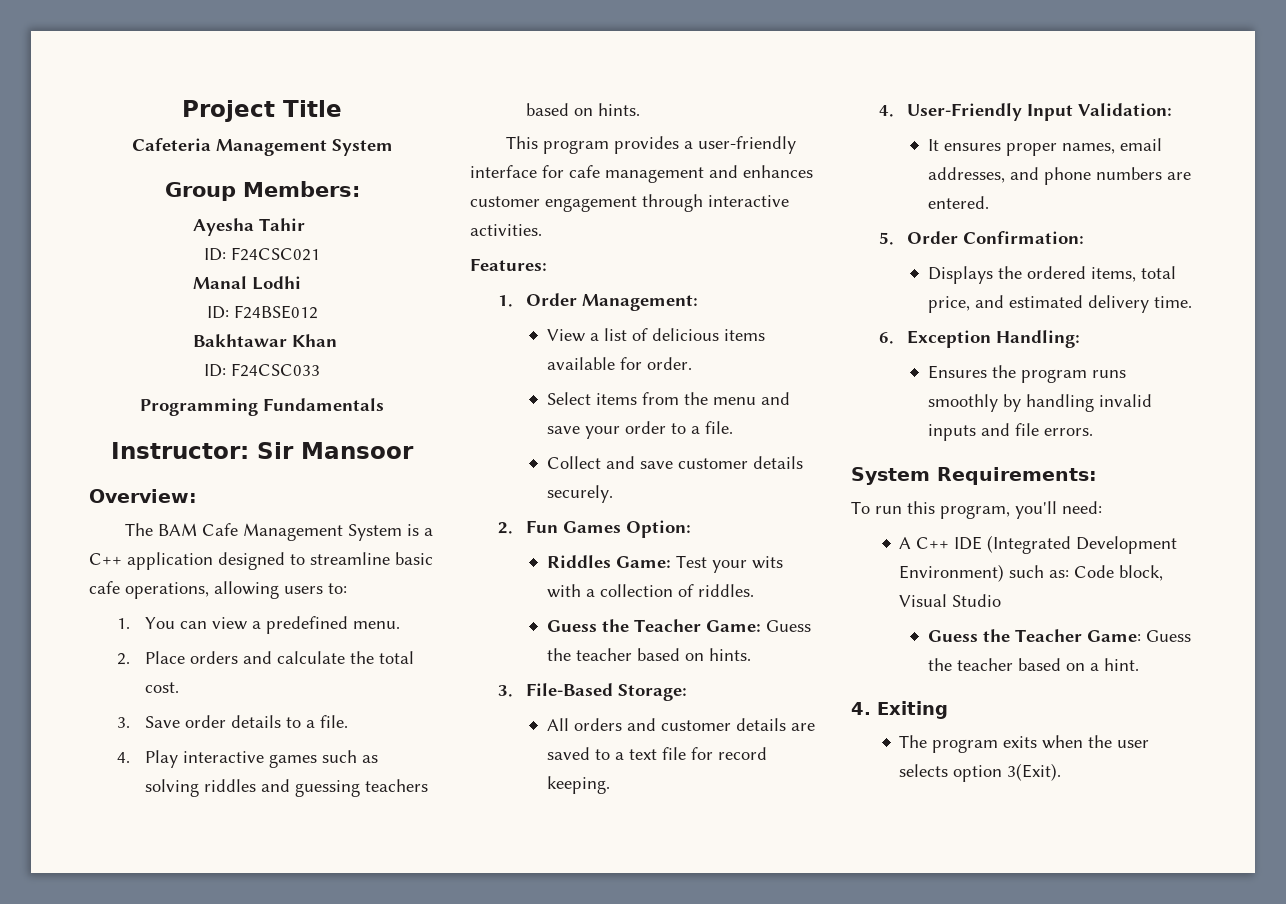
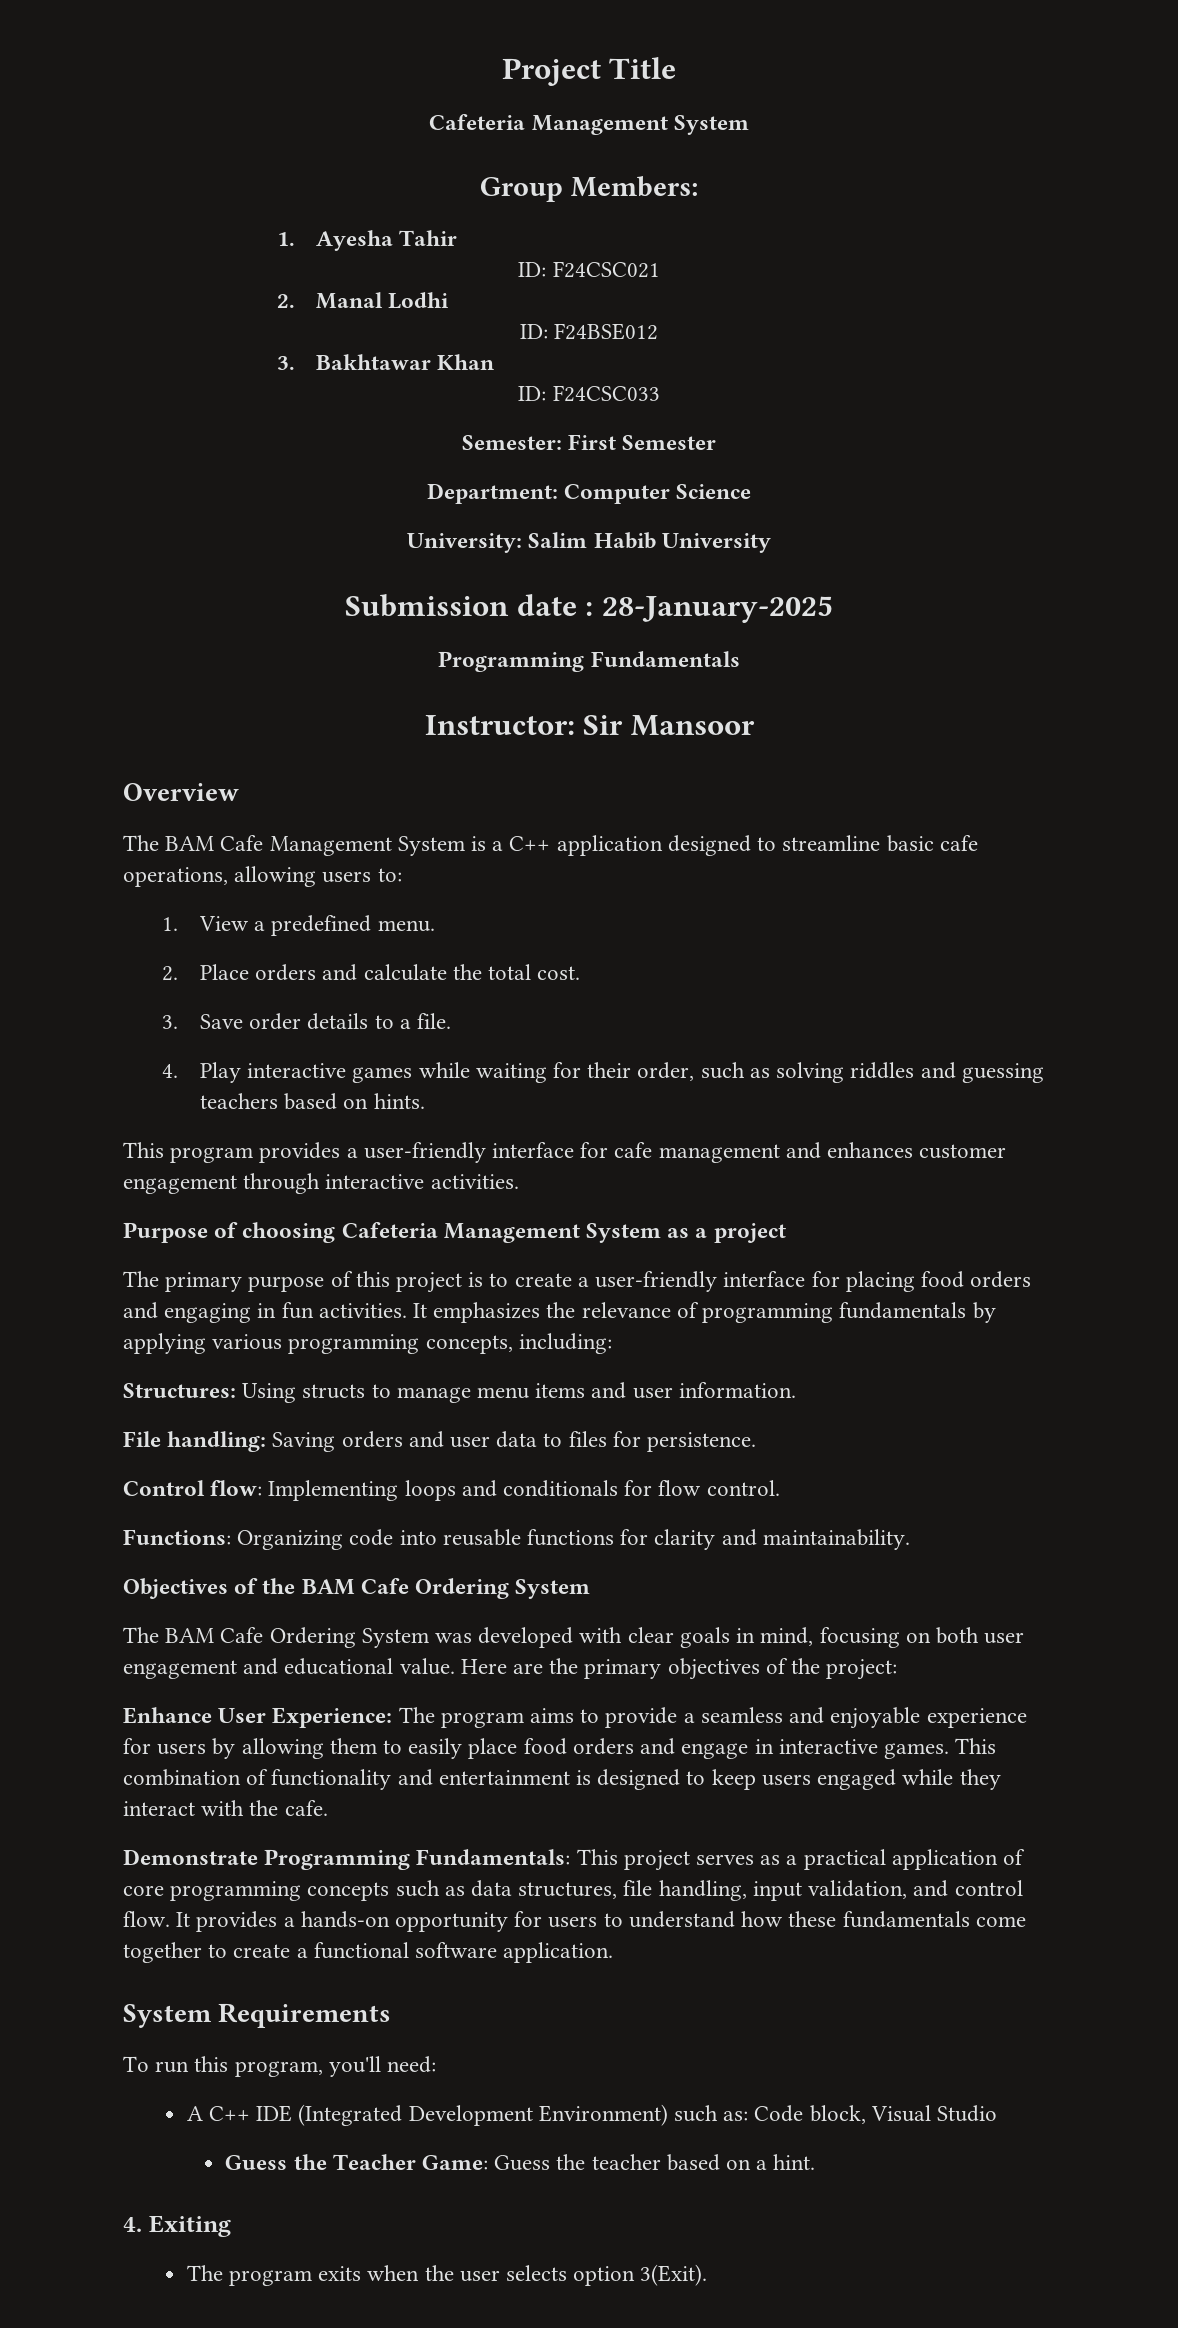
- Ayesha Tahir
+ 1. Ayesha Tahir
- Manal Lodhi
+ 2. Manal Lodhi
- Bakhtawar Khan
+ 3. Bakhtawar Khan
+ Semester: First Semester
+ Department: Computer Science
+ University: Salim Habib University
+ Submission date : 28-January-2025
- Overview:
+ Overview
- 1. You can view a predefined menu.
+ 1. View a predefined menu.
- 4. Play interactive games such as solving riddles and guessing teachers based on hints.
+ 4. Play interactive games while waiting for their order, such as solving riddles and guessing teachers based on hints.
- Features:
- 1. Order Management:
- View a list of delicious items available for order.
- Select items from the menu and save your order to a file.
- Collect and save customer details securely.
- 2. Fun Games Option:
- Riddles Game: Test your wits with a collection of riddles.
- Guess the Teacher Game: Guess the teacher based on hints.
- 3. File-Based Storage:
- All orders and customer details are saved to a text file for record keeping.
- 4. User-Friendly Input Validation:
- It ensures proper names, email addresses, and phone numbers are entered.
- 5. Order Confirmation:
- Displays the ordered items, total price, and estimated delivery time.
- 6. Exception Handling:
- Ensures the program runs smoothly by handling invalid inputs and file errors.
- System Requirements:
+ Purpose of choosing Cafeteria Management System as a project
+ The primary purpose of this project is to create a user-friendly interface for placing food orders and engaging in fun activities. It emphasizes the relevance of programming fundamentals by applying various programming concepts, including:
+ Structures: Using structs to manage menu items and user information.
+ File handling: Saving orders and user data to files for persistence.
+ Control flow: Implementing loops and conditionals for flow control.
+ Functions: Organizing code into reusable functions for clarity and maintainability.
+ Objectives of the BAM Cafe Ordering System
+ The BAM Cafe Ordering System was developed with clear goals in mind, focusing on both user engagement and educational value. Here are the primary objectives of the project:
+ Enhance User Experience: The program aims to provide a seamless and enjoyable experience for users by allowing them to easily place food orders and engage in interactive games. This combination of functionality and entertainment is designed to keep users engaged while they interact with the cafe.
+ Demonstrate Programming Fundamentals: This project serves as a practical application of core programming concepts such as data structures, file handling, input validation, and control flow. It provides a hands-on opportunity for users to understand how these fundamentals come together to create a functional software application.
+ System Requirements

